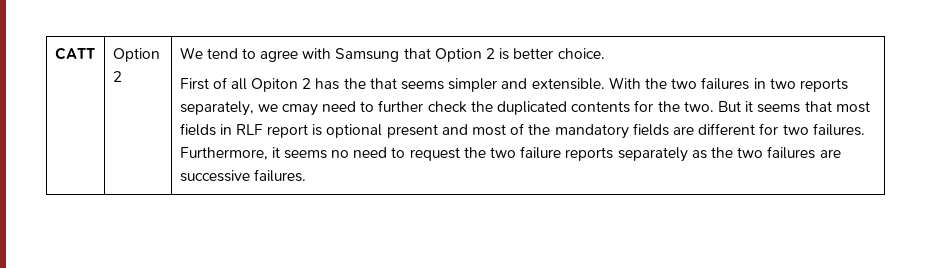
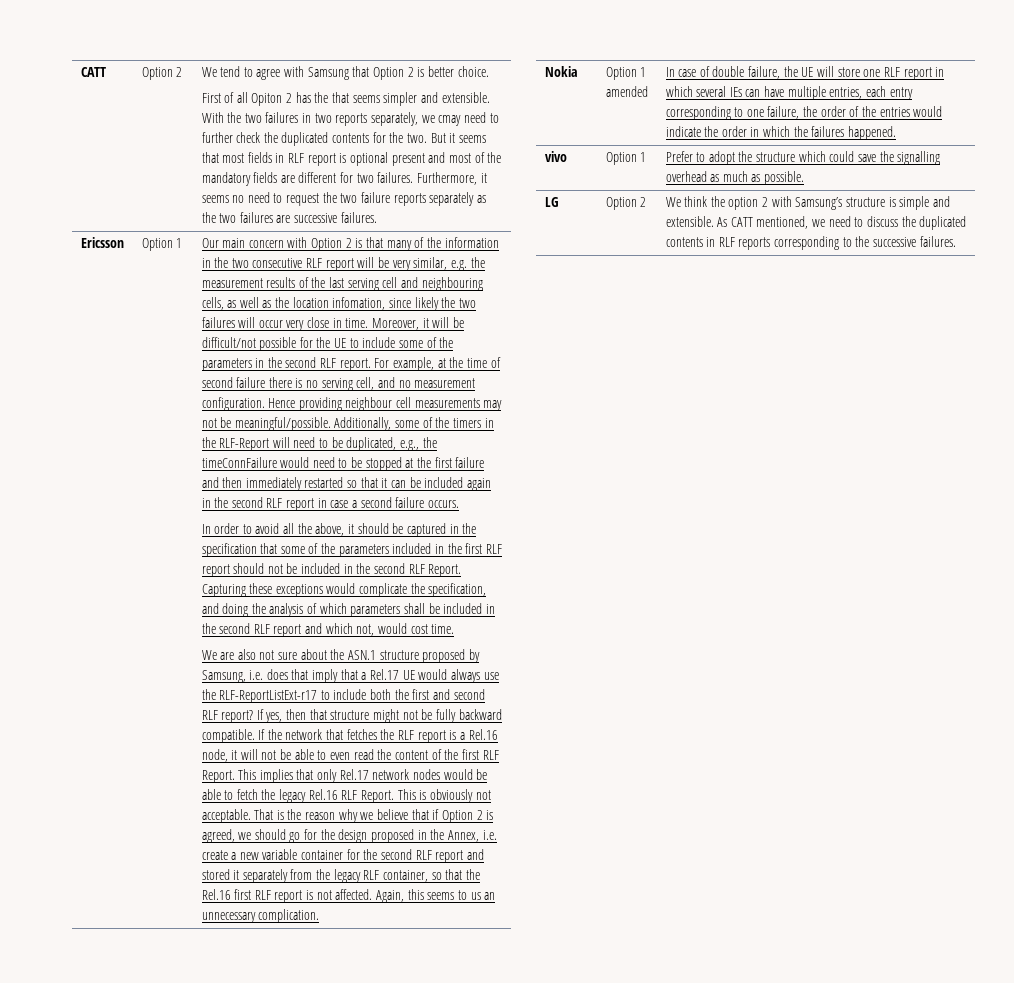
+ Ericsson | Option 1 | Our main concern with Option 2 is that many of the information in the two consecutive RLF report will be very similar, e.g. the measurement results of the last serving cell and neighbouring cells, as well as the location infomation, since likely the two failures will occur very close in time. Moreover, it will be difficult/not possible for the UE to include some of the parameters in the second RLF report. For example, at the time of second failure there is no serving cell, and no measurement configuration. Hence providing neighbour cell measurements may not be meaningful/possible. Additionally, some of the timers in the RLF-Report will need to be duplicated, e.g., the timeConnFailure would need to be stopped at the first failure and then immediately restarted so that it can be included again in the second RLF report in case a second failure occurs.
+ In order to avoid all the above, it should be captured in the specification that some of the parameters included in the first RLF report should not be included in the second RLF Report. Capturing these exceptions would complicate the specification, and doing the analysis of which parameters shall be included in the second RLF report and which not, would cost time.
+ We are also not sure about the ASN.1 structure proposed by Samsung, i.e. does that imply that a Rel.17 UE would always use the RLF-ReportListExt-r17 to include both the first and second RLF report? If yes, then that structure might not be fully backward compatible. If the network that fetches the RLF report is a Rel.16 node, it will not be able to even read the content of the first RLF Report. This implies that only Rel.17 network nodes would be able to fetch the legacy Rel.16 RLF Report. This is obviously not acceptable. That is the reason why we believe that if Option 2 is agreed, we should go for the design proposed in the Annex, i.e. create a new variable container for the second RLF report and stored it separately from the legacy RLF container, so that the Rel.16 first RLF report is not affected. Again, this seems to us an unnecessary complication.
+ Nokia | Option 1 amended | In case of double failure, the UE will store one RLF report in which several IEs can have multiple entries, each entry corresponding to one failure, the order of the entries would indicate the order in which the failures happened.
+ vivo | Option 1 | Prefer to adopt the structure which could save the signalling overhead as much as possible.
+ LG | Option 2 | We think the option 2 with Samsung’s structure is simple and extensible. As CATT mentioned, we need to discuss the duplicated contents in RLF reports corresponding to the successive failures.

